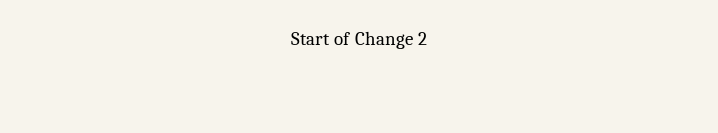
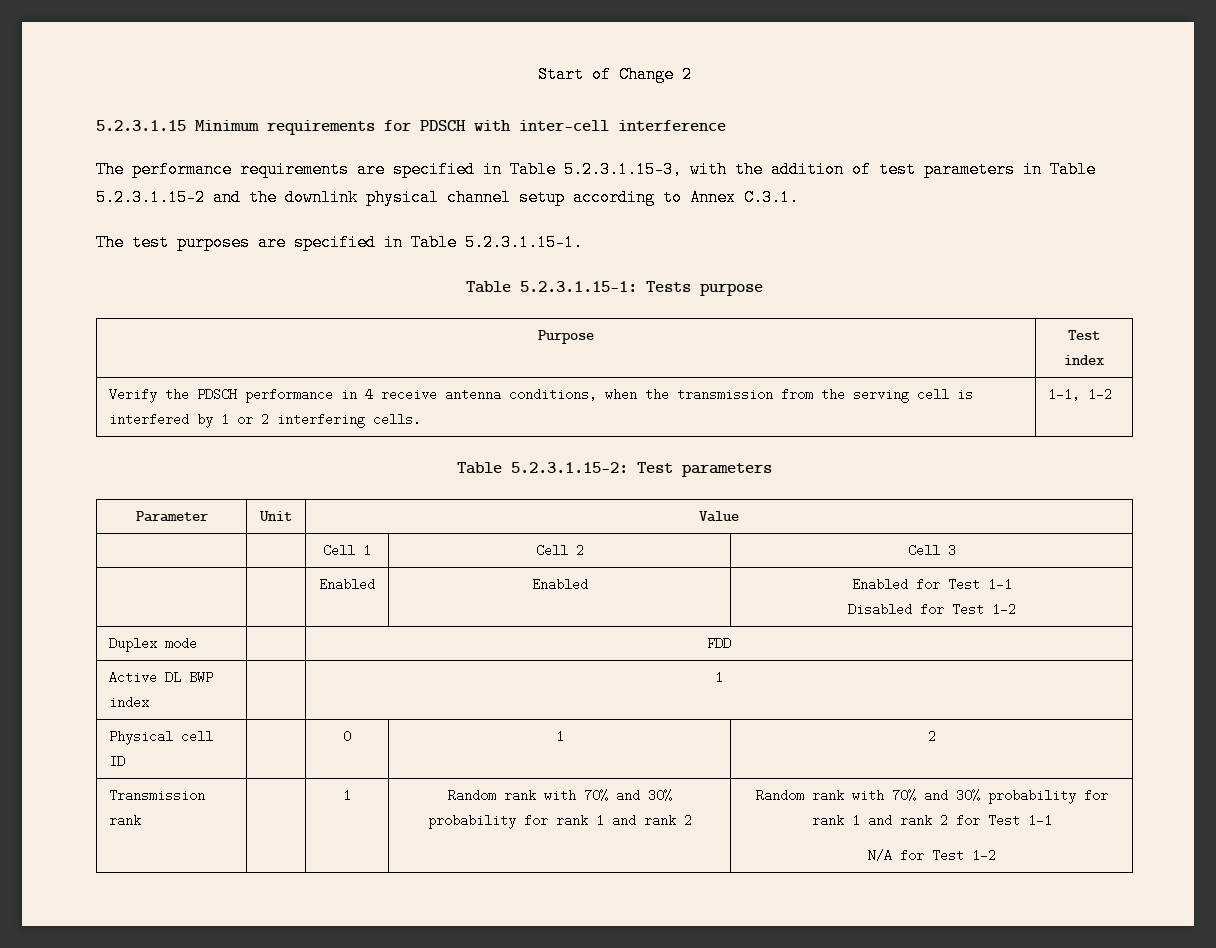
+ 5.2.3.1.15 Minimum requirements for PDSCH with inter-cell interference
+ The performance requirements are specified in Table 5.2.3.1.15-3, with the addition of test parameters in Table 5.2.3.1.15-2 and the downlink physical channel setup according to Annex C.3.1.
+ The test purposes are specified in Table 5.2.3.1.15-1.
+ Table 5.2.3.1.15-1: Tests purpose
+ Purpose | Test index
+ Verify the PDSCH performance in 4 receive antenna conditions, when the transmission from the serving cell is interfered by 1 or 2 interfering cells. | 1-1, 1-2
+ Table 5.2.3.1.15-2: Test parameters
+ Parameter | Unit | Value
+ | | Cell 1 | Cell 2 | Cell 3
+ | | Enabled | Enabled | Enabled for Test 1-1
+ Disabled for Test 1-2
+ Duplex mode | | FDD
+ Active DL BWP index | | 1
+ Physical cell ID | | 0 | 1 | 2
+ Transmission rank | | 1 | Random rank with 70% and 30% probability for rank 1 and rank 2 | Random rank with 70% and 30% probability for rank 1 and rank 2 for Test 1-1
+ N/A for Test 1-2

